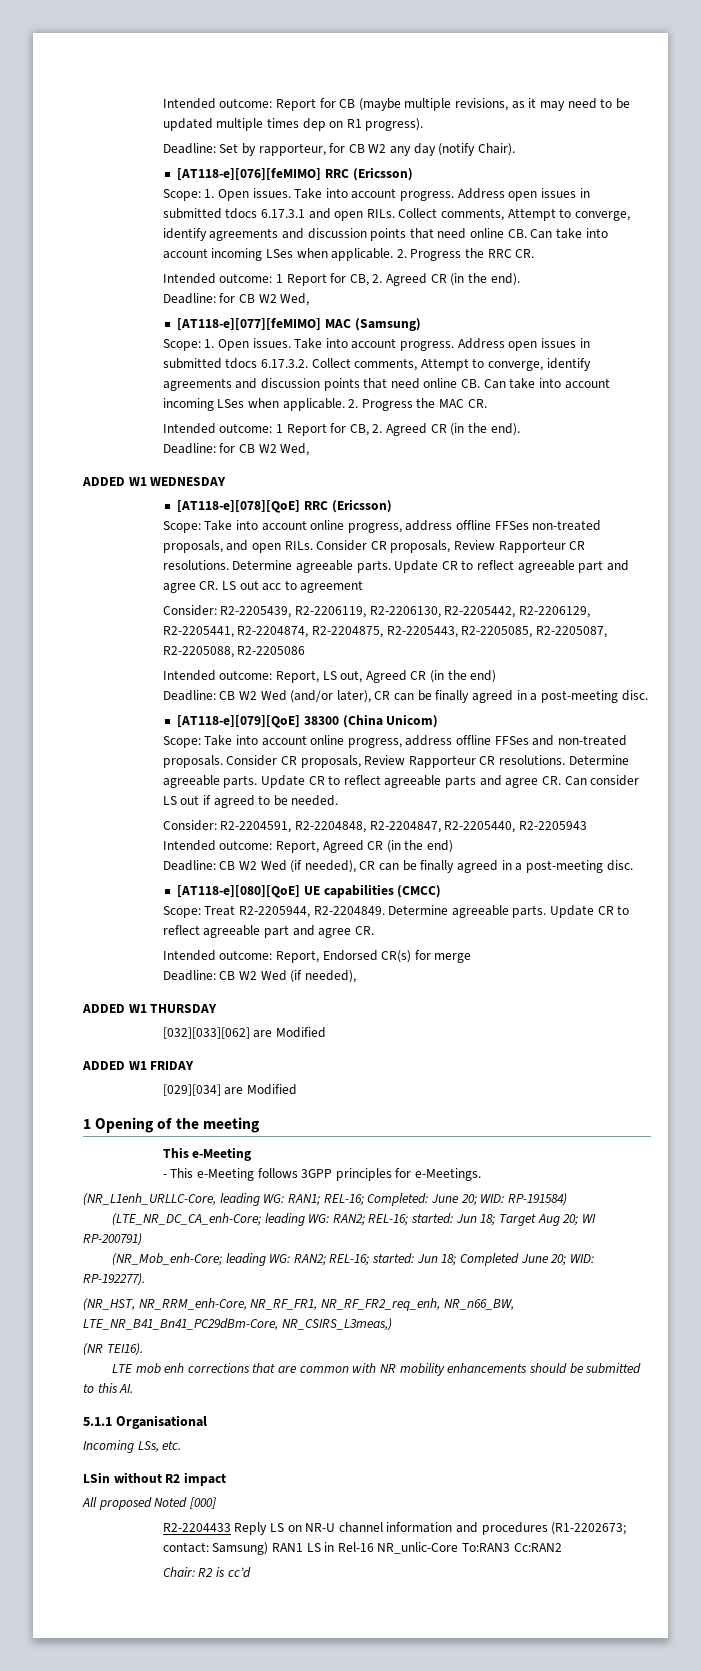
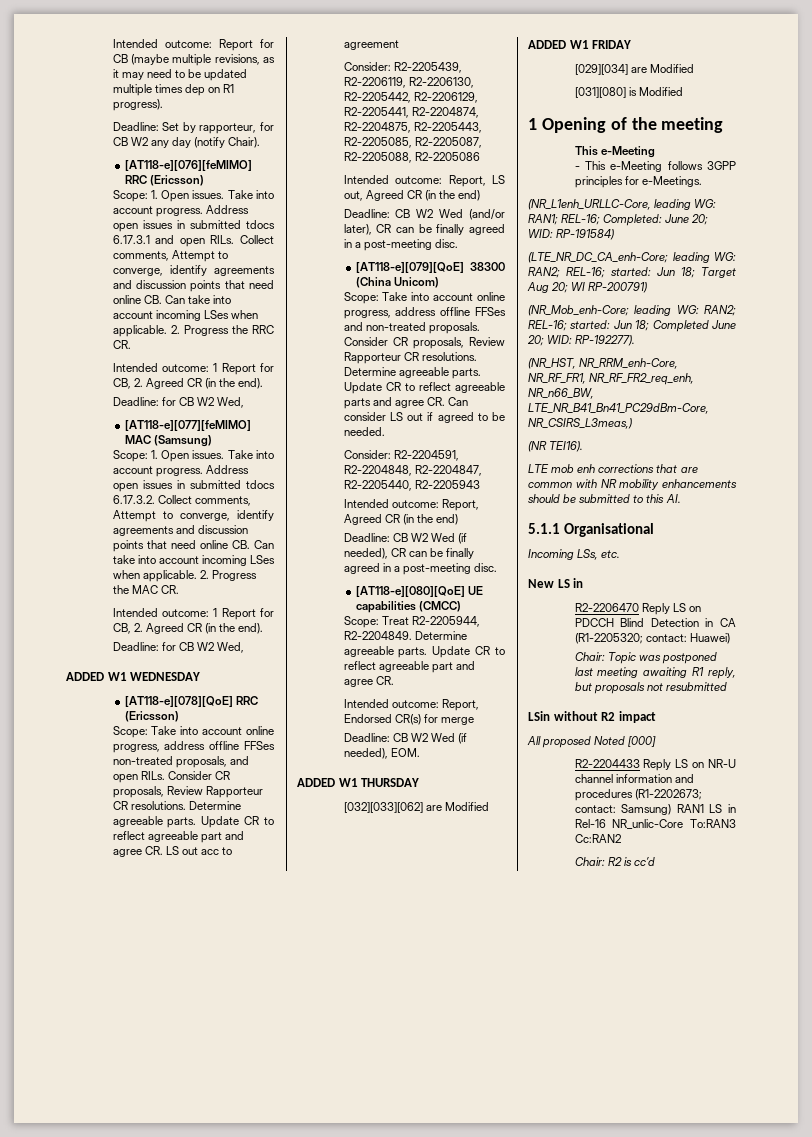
  Intended outcome: Report, Endorsed CR(s) for merge
- Deadline: CB W2 Wed (if needed),
+ Deadline: CB W2 Wed (if needed), EOM.
+ [031][080] is Modified
+ New LS in
+ R2-2206470 Reply LS on PDCCH Blind Detection in CA (R1-2205320; contact: Huawei)
+ Chair: Topic was postponed last meeting awaiting R1 reply, but proposals not resubmitted

